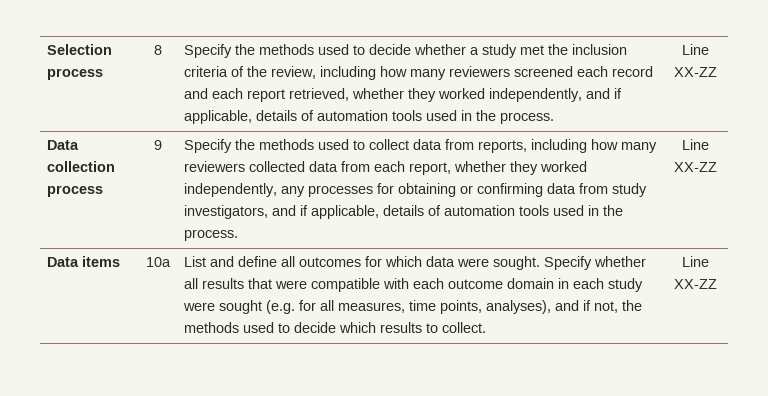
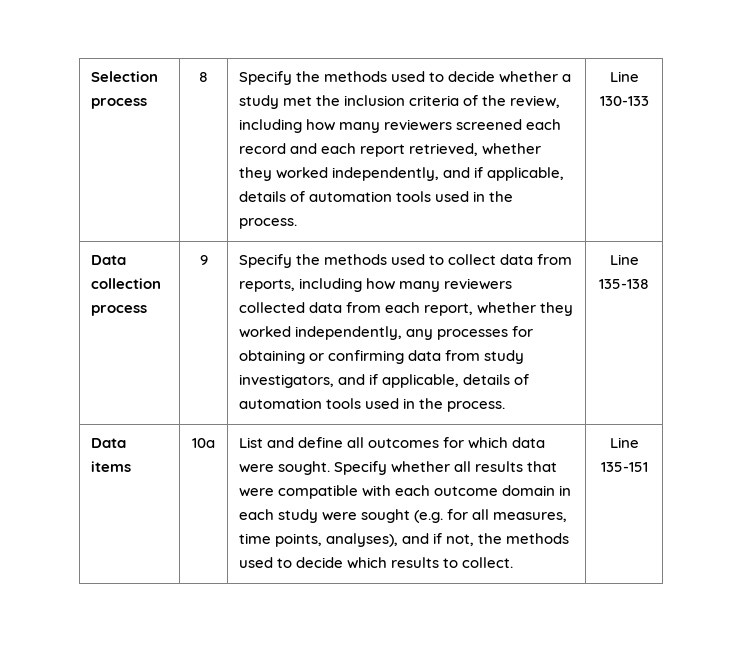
- Specify the methods used to decide whether a study met the inclusion criteria of the review, including how many reviewers screened each record and each report retrieved, whether they worked independently, and if applicable, details of automation tools used in the process. | Line XX-ZZ
+ Specify the methods used to decide whether a study met the inclusion criteria of the review, including how many reviewers screened each record and each report retrieved, whether they worked independently, and if applicable, details of automation tools used in the process. | Line 130-133
- Specify the methods used to collect data from reports, including how many reviewers collected data from each report, whether they worked independently, any processes for obtaining or confirming data from study investigators, and if applicable, details of automation tools used in the process. | Line XX-ZZ
+ Specify the methods used to collect data from reports, including how many reviewers collected data from each report, whether they worked independently, any processes for obtaining or confirming data from study investigators, and if applicable, details of automation tools used in the process. | Line 135-138
- Specify whether all results that were compatible with each outcome domain in each study were sought (e.g. for all measures, time points, analyses), and if not, the methods used to decide which results to collect. | Line XX-ZZ
+ Specify whether all results that were compatible with each outcome domain in each study were sought (e.g. for all measures, time points, analyses), and if not, the methods used to decide which results to collect. | Line 135-151

